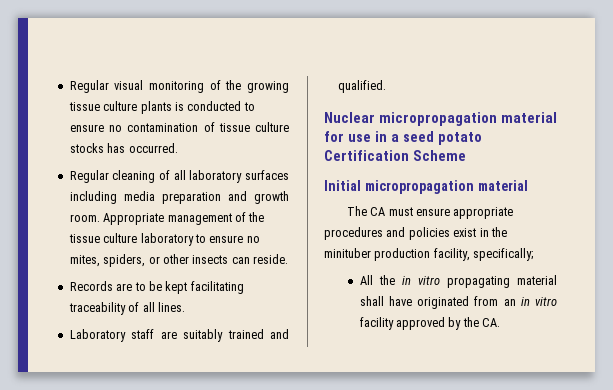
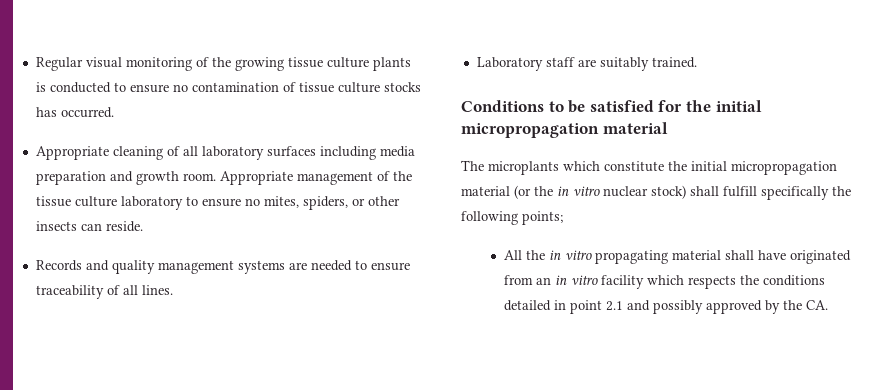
- Regular cleaning of all laboratory surfaces including media preparation and growth room.
+ Appropriate cleaning of all laboratory surfaces including media preparation and growth room.
- Records are to be kept facilitating traceability of all lines.
+ Records and quality management systems are needed to ensure traceability of all lines.
- Laboratory staff are suitably trained and qualified.
- Nuclear micropropagation material for use in a seed potato Certification Scheme
- Initial micropropagation material
- The CA must ensure appropriate procedures and policies exist in the minituber production facility, specifically;
+ Laboratory staff are suitably trained.
+ Conditions to be satisfied for the initial micropropagation material
+ The microplants which constitute the initial micropropagation material (or the in vitro nuclear stock) shall fulfill specifically the following points;
- All the in vitro propagating material shall have originated from an in vitro facility approved by the CA.
+ All the in vitro propagating material shall have originated from an in vitro facility which respects the conditions detailed in point 2.1 and possibly approved by the CA.

